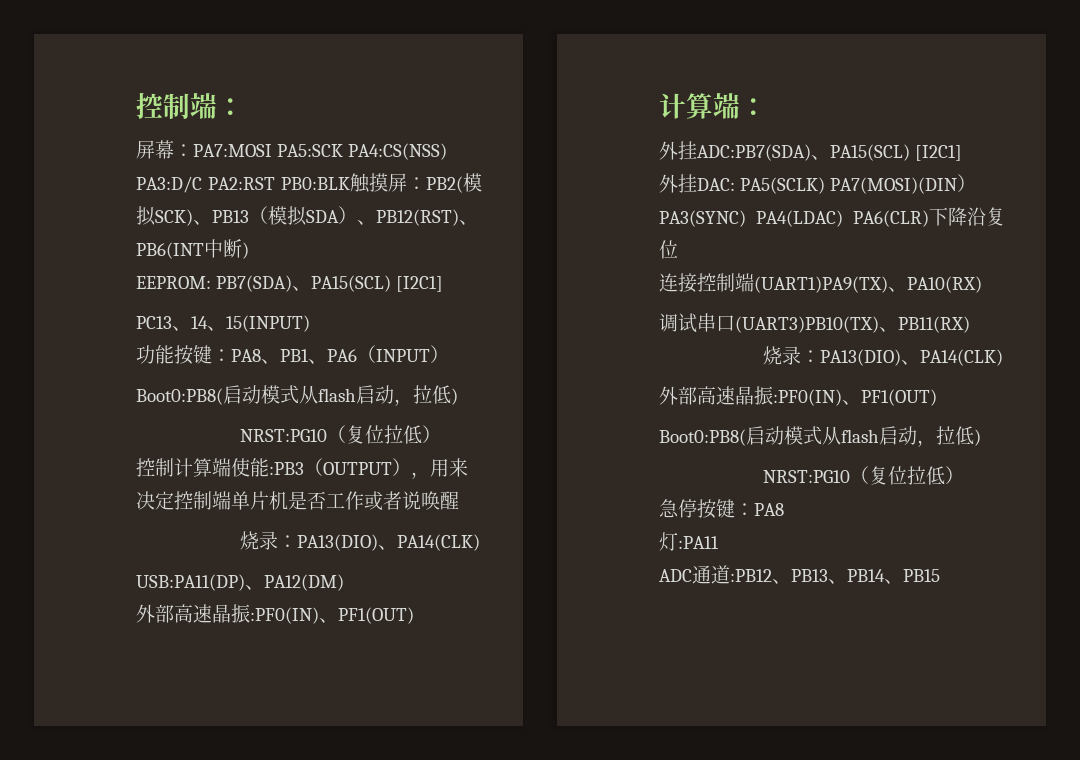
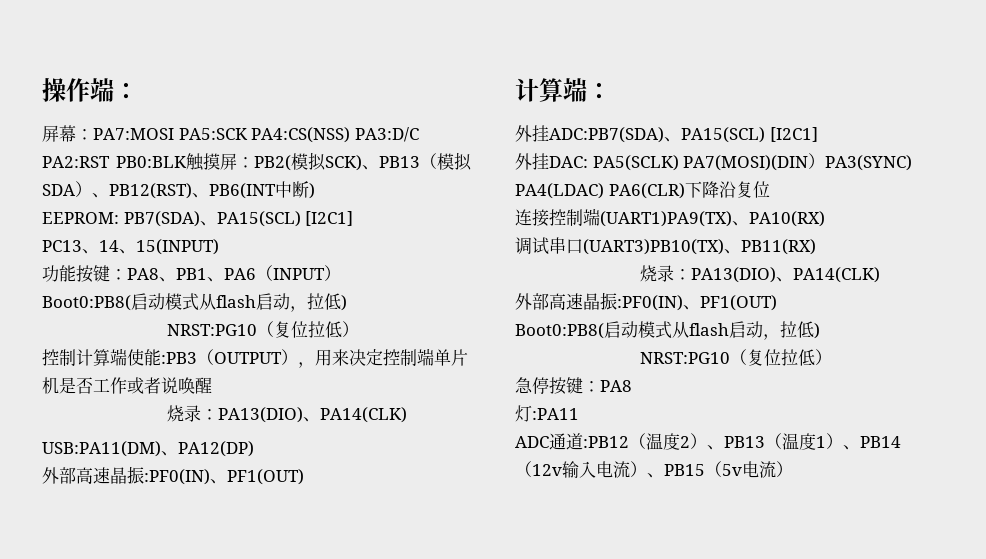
- 控制端：
+ 操作端：
- USB:PA11(DP)、PA12(DM)
+ USB:PA11(DM)、PA12(DP)
- ADC通道:PB12、PB13、PB14、PB15
+ ADC通道:PB12（温度2）、PB13（温度1）、PB14（12v输入电流）、PB15（5v电流）

